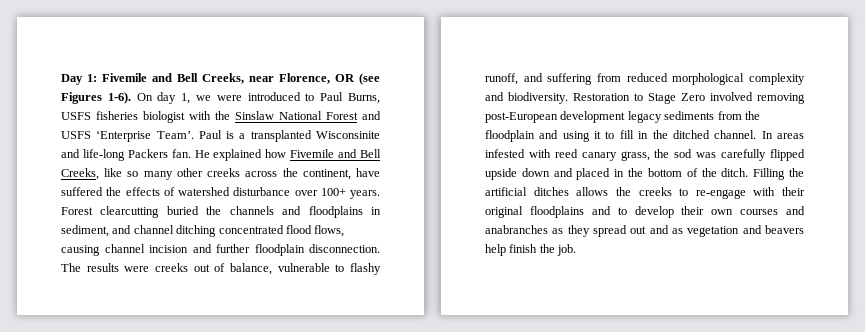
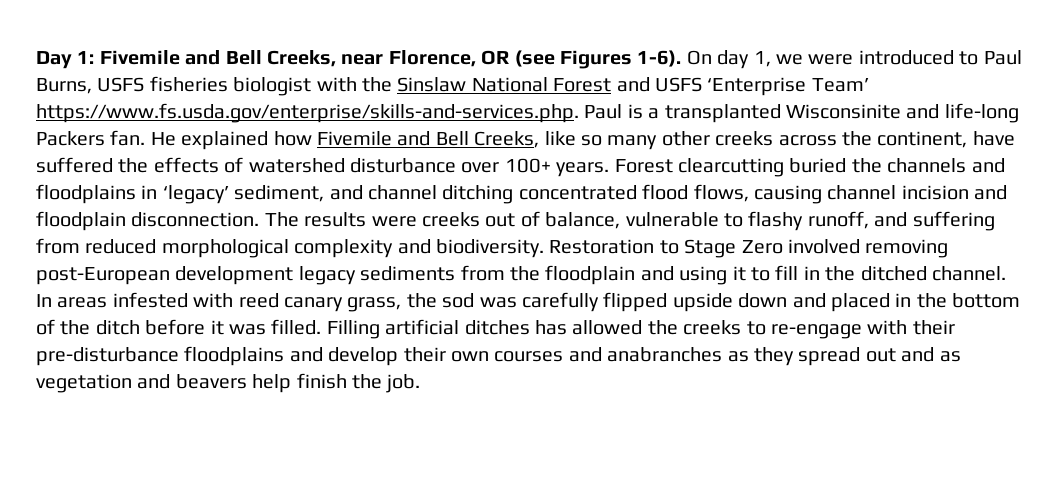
- On day 1, we were introduced to Paul Burns, USFS fisheries biologist with the Sinslaw National Forest and USFS ‘Enterprise Team’. Paul is a transplanted Wisconsinite and life-long Packers fan.
+ On day 1, we were introduced to Paul Burns, USFS fisheries biologist with the Sinslaw National Forest and USFS ‘Enterprise Team’ https://www.fs.usda.gov/enterprise/skills-and-services.php. Paul is a transplanted Wisconsinite and life-long Packers fan.
- Forest clearcutting buried the channels and floodplains in sediment, and channel ditching concentrated flood flows, causing channel incision and further floodplain disconnection.
+ Forest clearcutting buried the channels and floodplains in ‘legacy’ sediment, and channel ditching concentrated flood flows, causing channel incision and floodplain disconnection.
- In areas infested with reed canary grass, the sod was carefully flipped upside down and placed in the bottom of the ditch. Filling the artificial ditches allows the creeks to re-engage with their original floodplains and to develop their own courses and anabranches as they spread out and as vegetation and beavers help finish the job.
+ In areas infested with reed canary grass, the sod was carefully flipped upside down and placed in the bottom of the ditch before it was filled. Filling artificial ditches has allowed the creeks to re-engage with their pre-disturbance floodplains and develop their own courses and anabranches as they spread out and as vegetation and beavers help finish the job.

